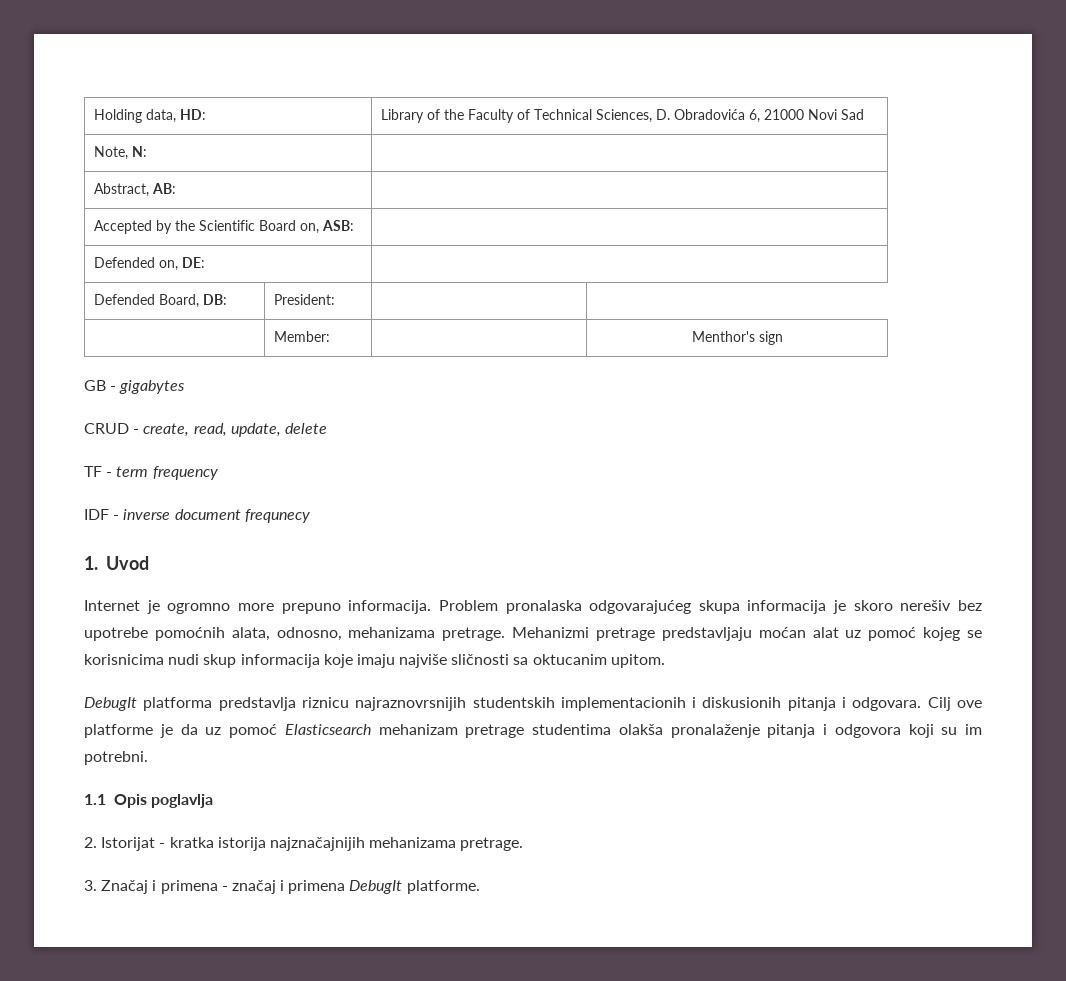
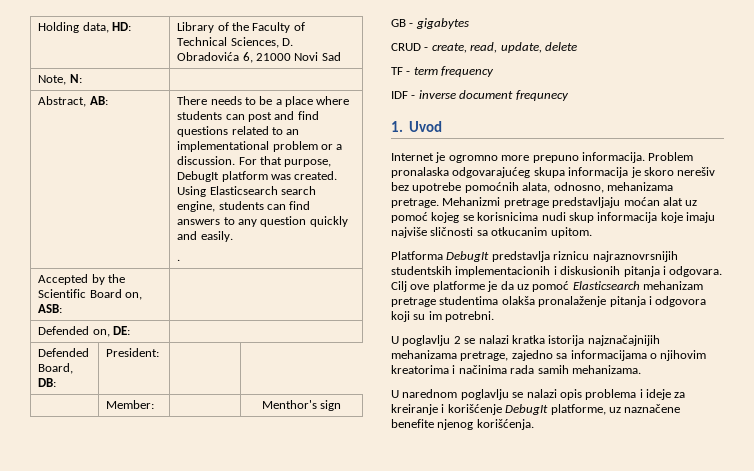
+ There needs to be a place where students can post and find questions related to an implementational problem or a discussion. For that purpose, DebugIt platform was created. Using Elasticsearch search engine, students can find answers to any question quickly and easily.
+ .
- Mehanizmi pretrage predstavljaju moćan alat uz pomoć kojeg se korisnicima nudi skup informacija koje imaju najviše sličnosti sa oktucanim upitom.
+ Mehanizmi pretrage predstavljaju moćan alat uz pomoć kojeg se korisnicima nudi skup informacija koje imaju najviše sličnosti sa otkucanim upitom.
- DebugIt platforma predstavlja riznicu najraznovrsnijih studentskih implementacionih i diskusionih pitanja i odgovara.
+ Platforma DebugIt predstavlja riznicu najraznovrsnijih studentskih implementacionih i diskusionih pitanja i odgovara.
- 1.1 Opis poglavlja
- 2. Istorijat - kratka istorija najznačajnijih mehanizama pretrage.
- 3. Značaj i primena - značaj i primena DebugIt platforme.
+ U poglavlju 2 se nalazi kratka istorija najznačajnijih mehanizama pretrage, zajedno sa informacijama o njihovim kreatorima i načinima rada samih mehanizama.
+ U narednom poglavlju se nalazi opis problema i ideje za kreiranje i korišćenje DebugIt platforme, uz naznačene benefite njenog korišćenja.

